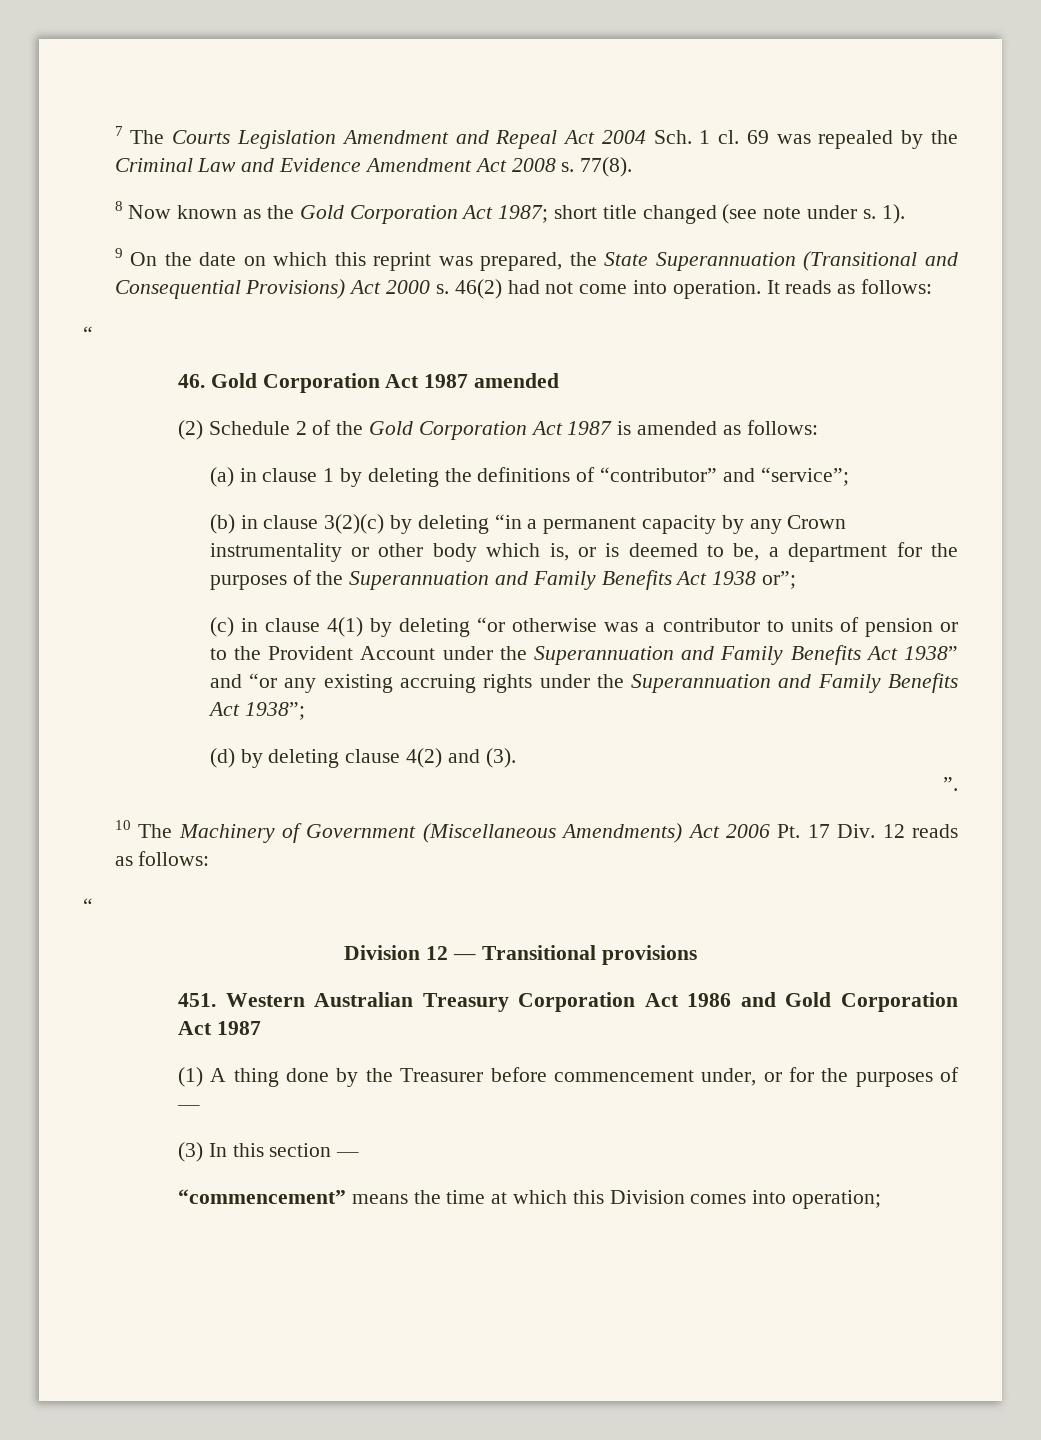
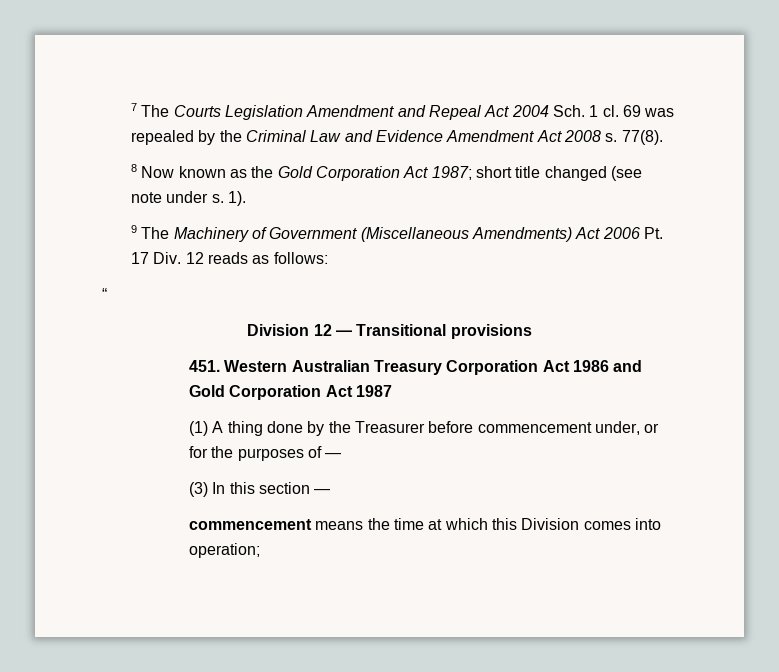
- 9 On the date on which this reprint was prepared, the State Superannuation (Transitional and Consequential Provisions) Act 2000 s. 46(2) had not come into operation. It reads as follows:
- “
- 46. Gold Corporation Act 1987 amended
- (2) Schedule 2 of the Gold Corporation Act 1987 is amended as follows:
- (a) in clause 1 by deleting the definitions of “contributor” and “service”;
- (b) in clause 3(2)(c) by deleting “in a permanent capacity by any Crown instrumentality or other body which is, or is deemed to be, a department for the purposes of the Superannuation and Family Benefits Act 1938 or”;
- (c) in clause 4(1) by deleting “or otherwise was a contributor to units of pension or to the Provident Account under the Superannuation and Family Benefits Act 1938” and “or any existing accruing rights under the Superannuation and Family Benefits Act 1938”;
- (d) by deleting clause 4(2) and (3).
- ”.
- 10 The Machinery of Government (Miscellaneous Amendments) Act 2006 Pt. 17 Div. 12 reads as follows:
+ 9 The Machinery of Government (Miscellaneous Amendments) Act 2006 Pt. 17 Div. 12 reads as follows:
- “commencement” means the time at which this Division comes into operation;
+ commencement means the time at which this Division comes into operation;

